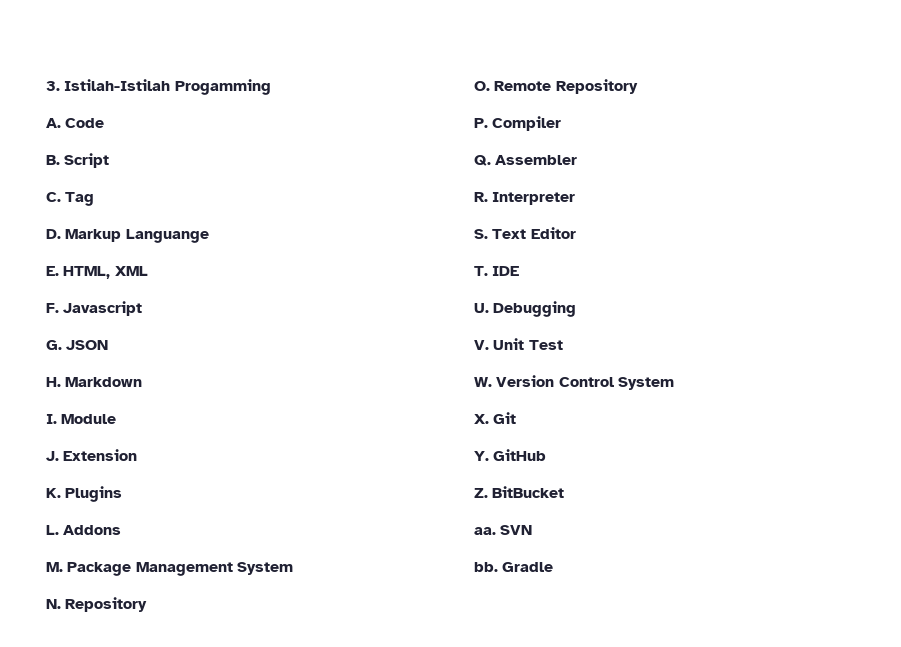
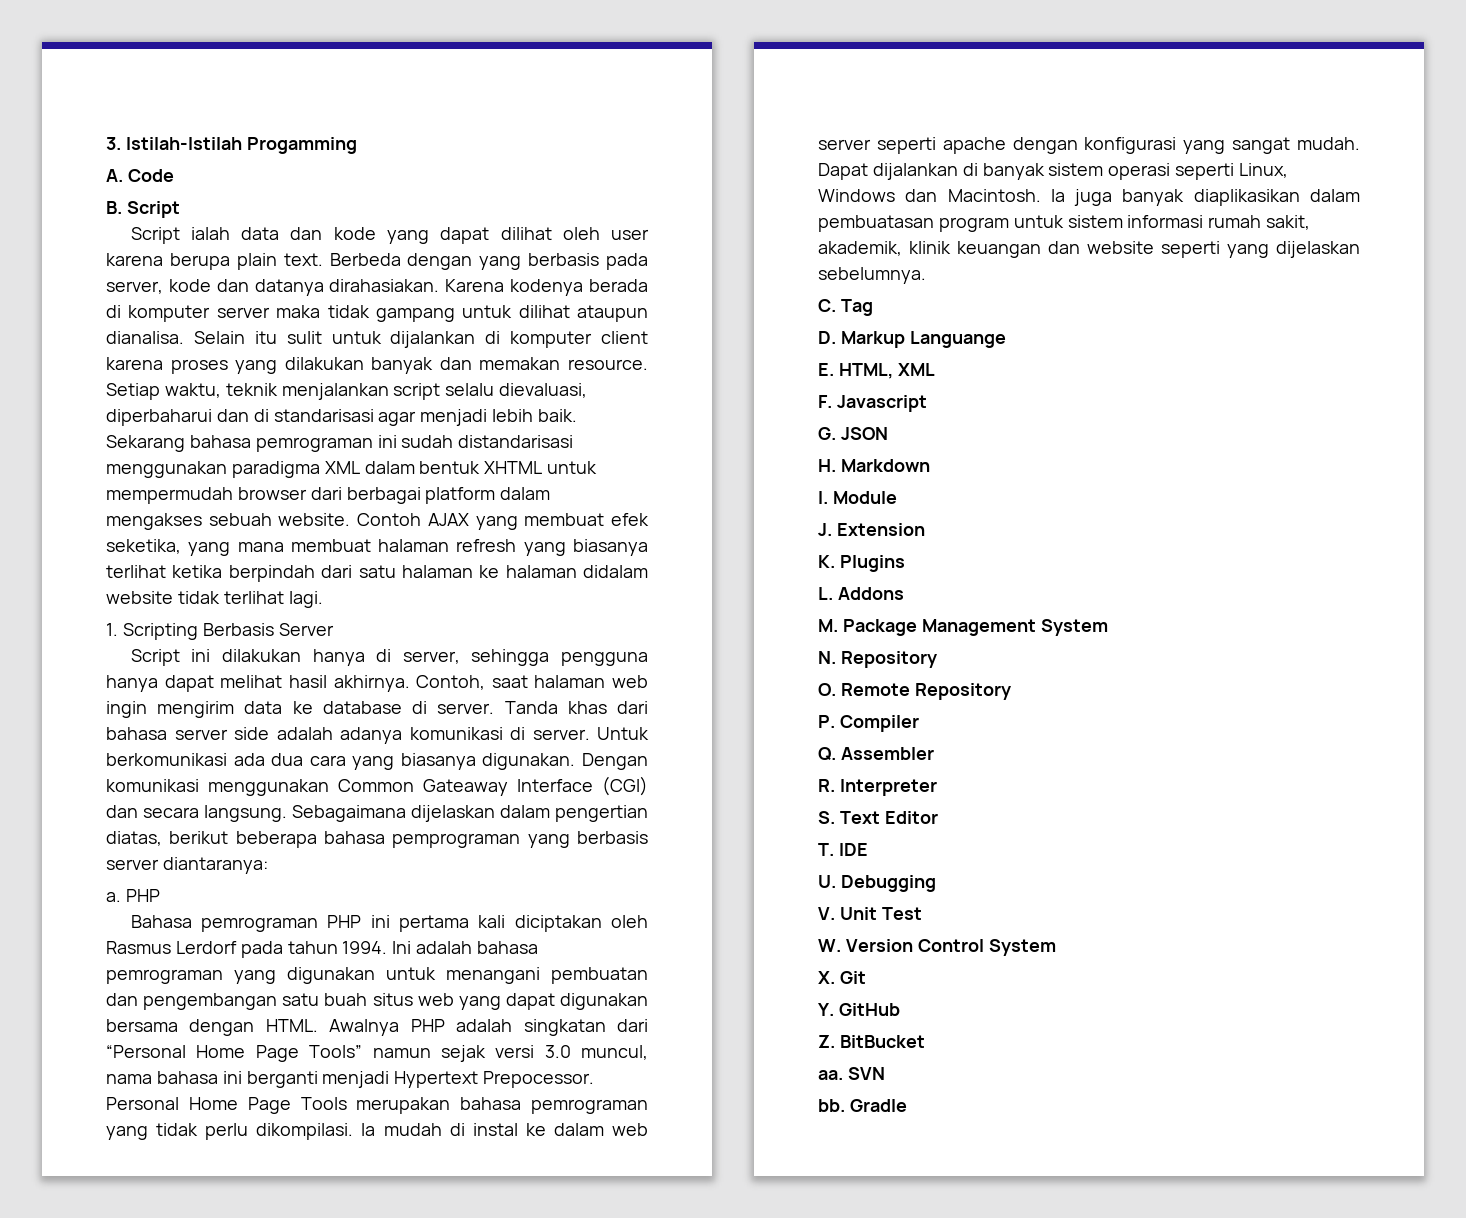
+ Script ialah data dan kode yang dapat dilihat oleh user karena berupa plain text. Berbeda dengan yang berbasis pada server, kode dan datanya dirahasiakan. Karena kodenya berada di komputer server maka tidak gampang untuk dilihat ataupun dianalisa. Selain itu sulit untuk dijalankan di komputer client karena proses yang dilakukan banyak dan memakan resource. Setiap waktu, teknik menjalankan script selalu dievaluasi, diperbaharui dan di standarisasi agar menjadi lebih baik. Sekarang bahasa pemrograman ini sudah distandarisasi menggunakan paradigma XML dalam bentuk XHTML untuk mempermudah browser dari berbagai platform dalam mengakses sebuah website. Contoh AJAX yang membuat efek seketika, yang mana membuat halaman refresh yang biasanya terlihat ketika berpindah dari satu halaman ke halaman didalam website tidak terlihat lagi.
+ 1. Scripting Berbasis Server
+ Script ini dilakukan hanya di server, sehingga pengguna hanya dapat melihat hasil akhirnya. Contoh, saat halaman web ingin mengirim data ke database di server. Tanda khas dari bahasa server side adalah adanya komunikasi di server. Untuk berkomunikasi ada dua cara yang biasanya digunakan. Dengan komunikasi menggunakan Common Gateaway Interface (CGI) dan secara langsung. Sebagaimana dijelaskan dalam pengertian diatas, berikut beberapa bahasa pemprograman yang berbasis server diantaranya:
+ a. PHP
+ Bahasa pemrograman PHP ini pertama kali diciptakan oleh Rasmus Lerdorf pada tahun 1994. Ini adalah bahasa pemrograman yang digunakan untuk menangani pembuatan dan pengembangan satu buah situs web yang dapat digunakan bersama dengan HTML. Awalnya PHP adalah singkatan dari “Personal Home Page Tools” namun sejak versi 3.0 muncul, nama bahasa ini berganti menjadi Hypertext Prepocessor. Personal Home Page Tools merupakan bahasa pemrograman yang tidak perlu dikompilasi. Ia mudah di instal ke dalam web server seperti apache dengan konfigurasi yang sangat mudah. Dapat dijalankan di banyak sistem operasi seperti Linux, Windows dan Macintosh. Ia juga banyak diaplikasikan dalam pembuatasan program untuk sistem informasi rumah sakit, akademik, klinik keuangan dan website seperti yang dijelaskan sebelumnya.

